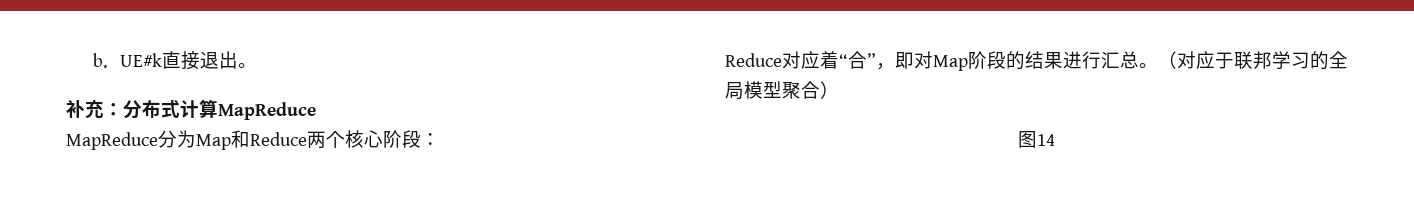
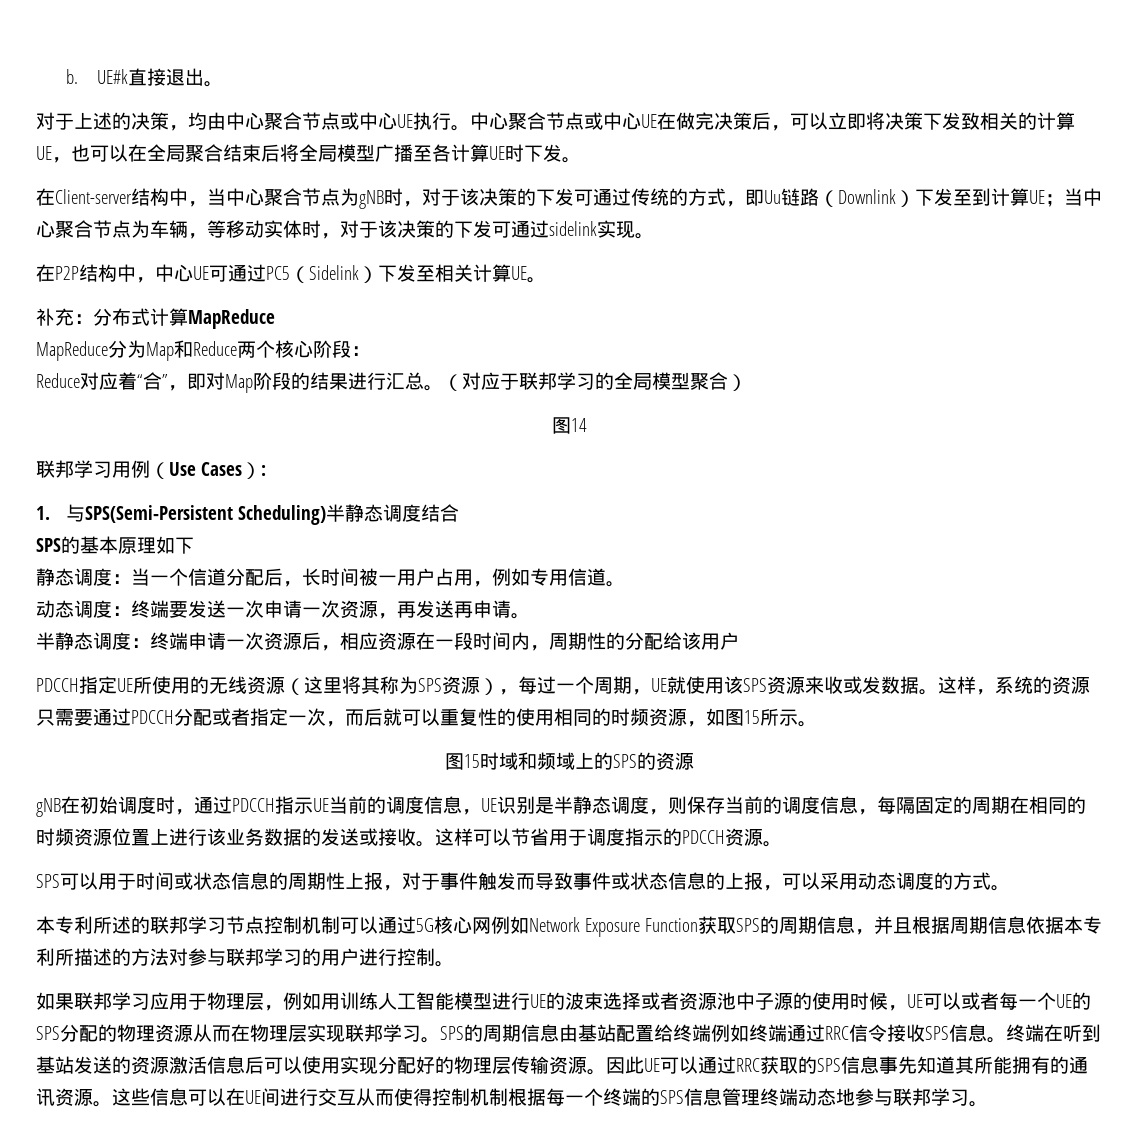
+ 对于上述的决策，均由中心聚合节点或中心UE执行。中心聚合节点或中心UE在做完决策后，可以立即将决策下发致相关的计算UE，也可以在全局聚合结束后将全局模型广播至各计算UE时下发。
+ 在Client-server结构中，当中心聚合节点为gNB时，对于该决策的下发可通过传统的方式，即Uu链路（Downlink）下发至到计算UE；当中心聚合节点为车辆，等移动实体时，对于该决策的下发可通过sidelink实现。
+ 在P2P结构中，中心UE可通过PC5（Sidelink）下发至相关计算UE。
+ 联邦学习用例（Use Cases）:
+ 1.与SPS(Semi-Persistent Scheduling)半静态调度结合
+ SPS的基本原理如下
+ 静态调度：当一个信道分配后，长时间被一用户占用，例如专用信道。
+ 动态调度：终端要发送一次申请一次资源，再发送再申请。
+ 半静态调度：终端申请一次资源后，相应资源在一段时间内，周期性的分配给该用户
+ PDCCH指定UE所使用的无线资源（这里将其称为SPS资源），每过一个周期，UE就使用该SPS资源来收或发数据。这样，系统的资源只需要通过PDCCH分配或者指定一次，而后就可以重复性的使用相同的时频资源，如图15所示。
+ 图15时域和频域上的SPS的资源
+ gNB在初始调度时，通过PDCCH指示UE当前的调度信息，UE识别是半静态调度，则保存当前的调度信息，每隔固定的周期在相同的时频资源位置上进行该业务数据的发送或接收。这样可以节省用于调度指示的PDCCH资源。
+ SPS可以用于时间或状态信息的周期性上报，对于事件触发而导致事件或状态信息的上报，可以采用动态调度的方式。
+ 本专利所述的联邦学习节点控制机制可以通过5G核心网例如Network Exposure Function获取SPS的周期信息，并且根据周期信息依据本专利所描述的方法对参与联邦学习的用户进行控制。
+ 如果联邦学习应用于物理层，例如用训练人工智能模型进行UE的波束选择或者资源池中子源的使用时候，UE可以或者每一个UE的SPS分配的物理资源从而在物理层实现联邦学习。SPS的周期信息由基站配置给终端例如终端通过RRC信令接收SPS信息。终端在听到基站发送的资源激活信息后可以使用实现分配好的物理层传输资源。因此UE可以通过RRC获取的SPS信息事先知道其所能拥有的通讯资源。这些信息可以在UE间进行交互从而使得控制机制根据每一个终端的SPS信息管理终端动态地参与联邦学习。

